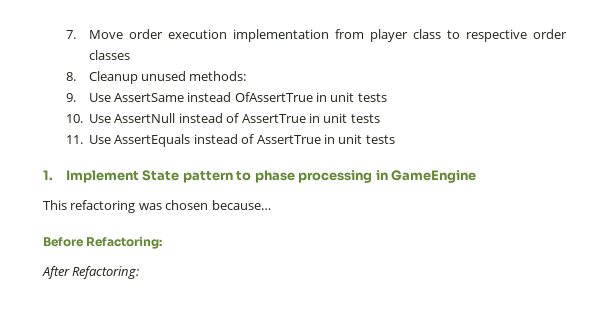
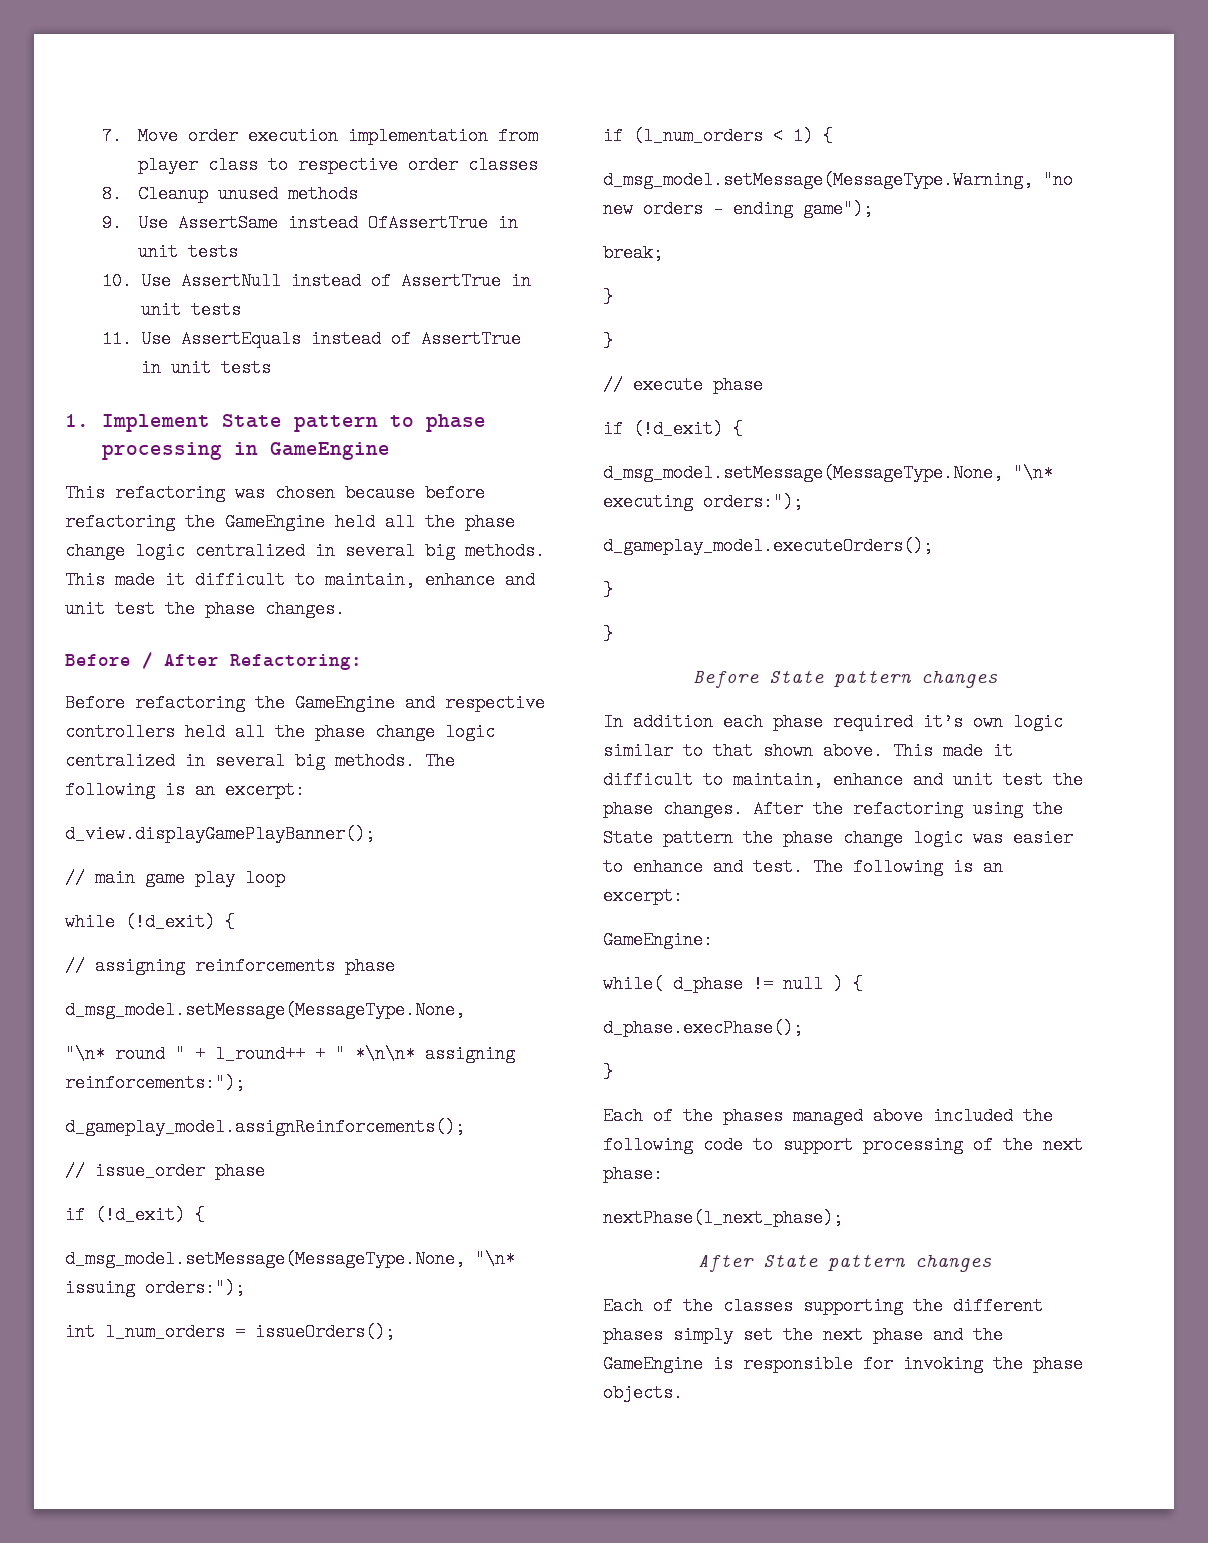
- 8. Cleanup unused methods:
+ 8. Cleanup unused methods
- This refactoring was chosen because…
- Before Refactoring:
+ This refactoring was chosen because before refactoring the GameEngine held all the phase change logic centralized in several big methods. This made it difficult to maintain, enhance and unit test the phase changes.
+ Before / After Refactoring:
- After Refactoring:
+ Before refactoring the GameEngine and respective controllers held all the phase change logic centralized in several big methods. The following is an excerpt:
+ d_view.displayGamePlayBanner();
+ // main game play loop
+ while (!d_exit) {
+ // assigning reinforcements phase
+ d_msg_model.setMessage(MessageType.None,
+ "\n* round " + l_round++ + " *\n\n* assigning reinforcements:");
+ d_gameplay_model.assignReinforcements();
+ // issue_order phase
+ if (!d_exit) {
+ d_msg_model.setMessage(MessageType.None, "\n* issuing orders:");
+ int l_num_orders = issueOrders();
+ if (l_num_orders < 1) {
+ d_msg_model.setMessage(MessageType.Warning, "no new orders - ending game");
+ break;
+ }
+ }
+ // execute phase
+ if (!d_exit) {
+ d_msg_model.setMessage(MessageType.None, "\n* executing orders:");
+ d_gameplay_model.executeOrders();
+ }
+ }
+ Before State pattern changes
+ In addition each phase required it’s own logic similar to that shown above. This made it difficult to maintain, enhance and unit test the phase changes. After the refactoring using the State pattern the phase change logic was easier to enhance and test. The following is an excerpt:
+ GameEngine:
+ while( d_phase != null ) {
+ d_phase.execPhase();
+ }
+ Each of the phases managed above included the following code to support processing of the next phase:
+ nextPhase(l_next_phase);
+ After State pattern changes
+ Each of the classes supporting the different phases simply set the next phase and the GameEngine is responsible for invoking the phase objects.

